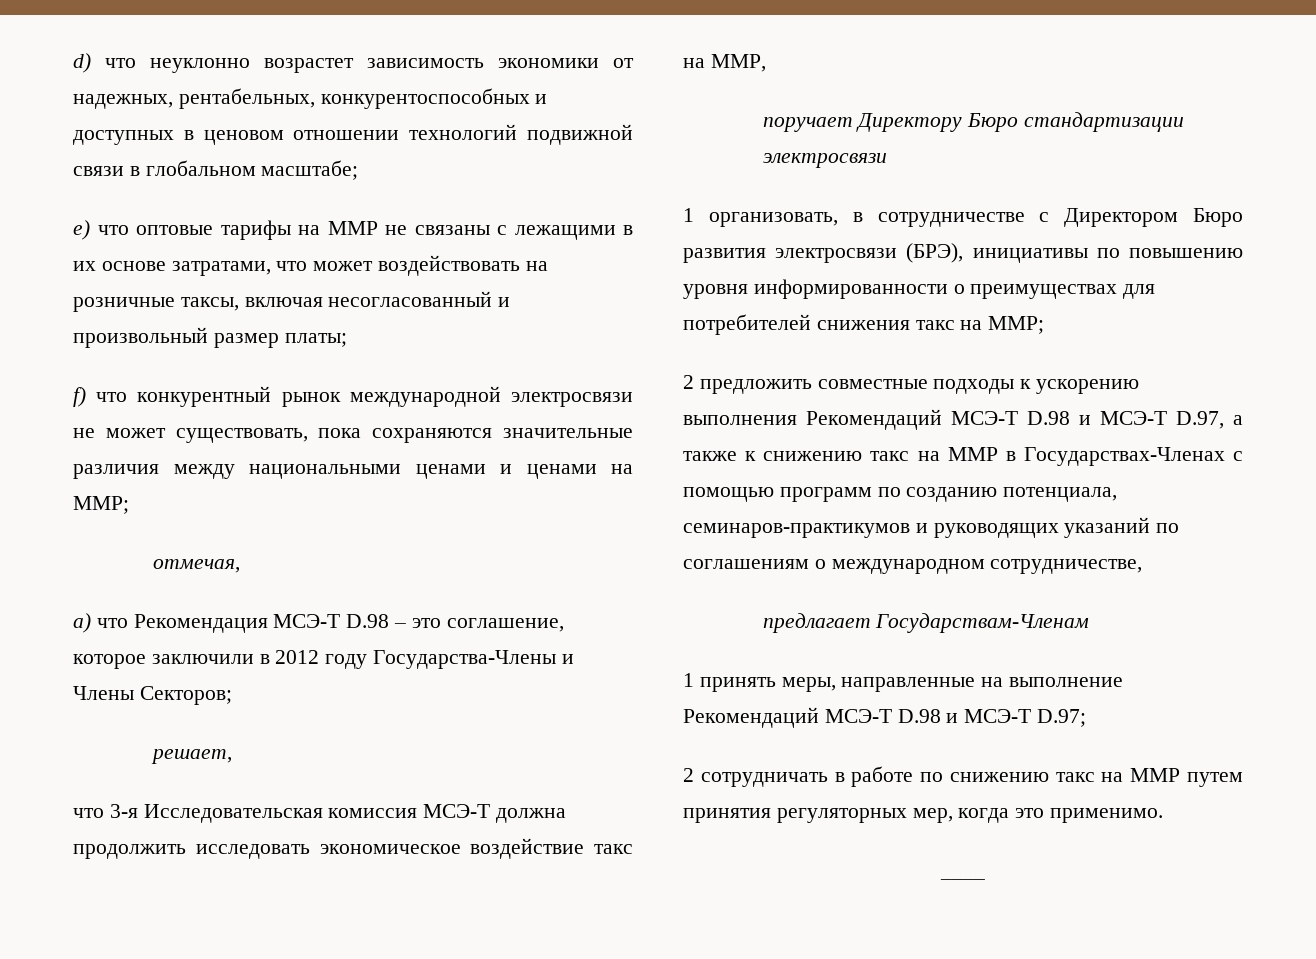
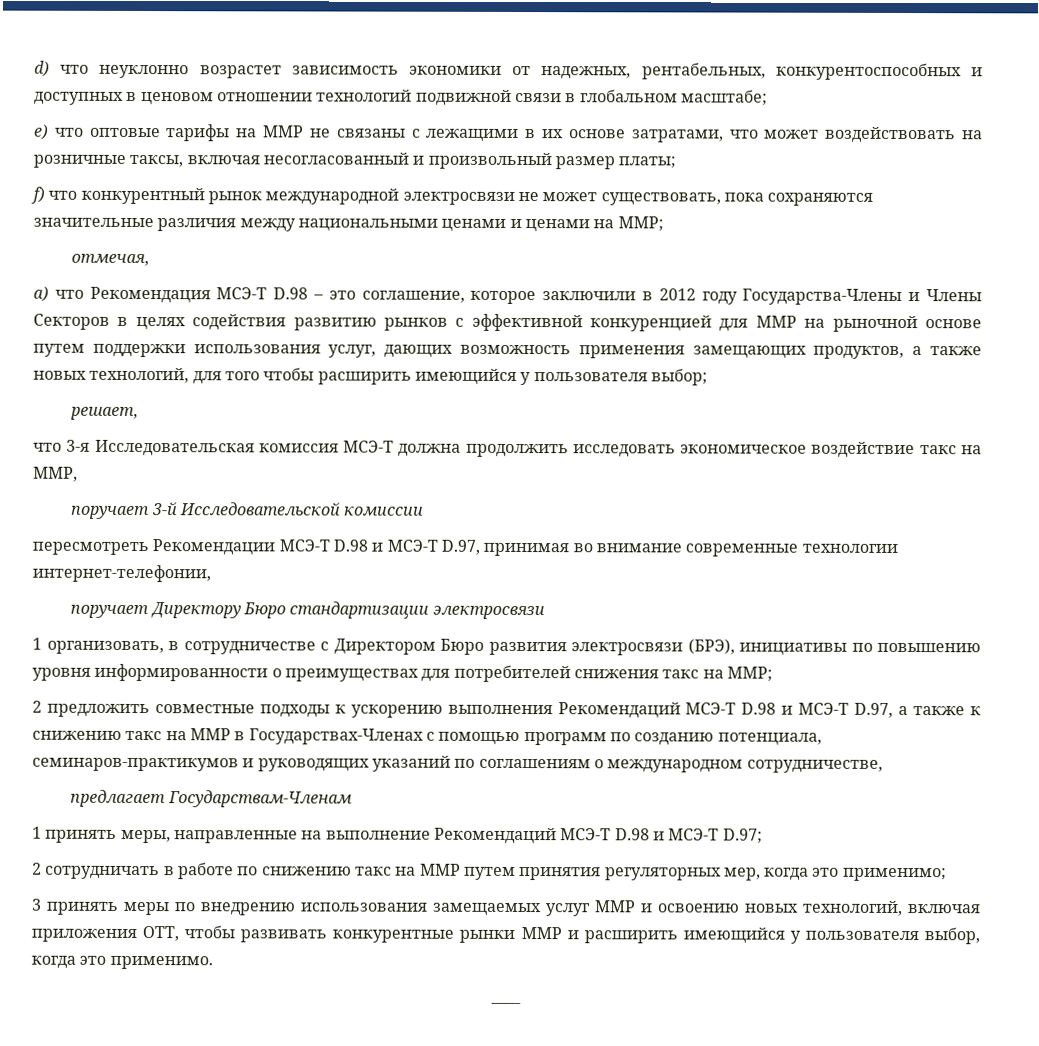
- a) что Рекомендация МСЭ-T D.98 – это соглашение, которое заключили в 2012 году Государства-Члены и Члены Секторов;
+ a) что Рекомендация МСЭ-T D.98 – это соглашение, которое заключили в 2012 году Государства-Члены и Члены Секторов в целях содействия развитию рынков с эффективной конкуренцией для ММР на рыночной основе путем поддержки использования услуг, дающих возможность применения замещающих продуктов, а также новых технологий, для того чтобы расширить имеющийся у пользователя выбор;
+ поручает 3-й Исследовательской комиссии
+ пересмотреть Рекомендации МСЭ-T D.98 и МСЭ-T D.97, принимая во внимание современные технологии интернет-телефонии,
- 2 сотрудничать в работе по снижению такс на MMP путем принятия регуляторных мер, когда это применимо.
+ 2 сотрудничать в работе по снижению такс на MMP путем принятия регуляторных мер, когда это применимо;
+ 3 принять меры по внедрению использования замещаемых услуг ММР и освоению новых технологий, включая приложения OTT, чтобы развивать конкурентные рынки ММР и расширить имеющийся у пользователя выбор, когда это применимо.

